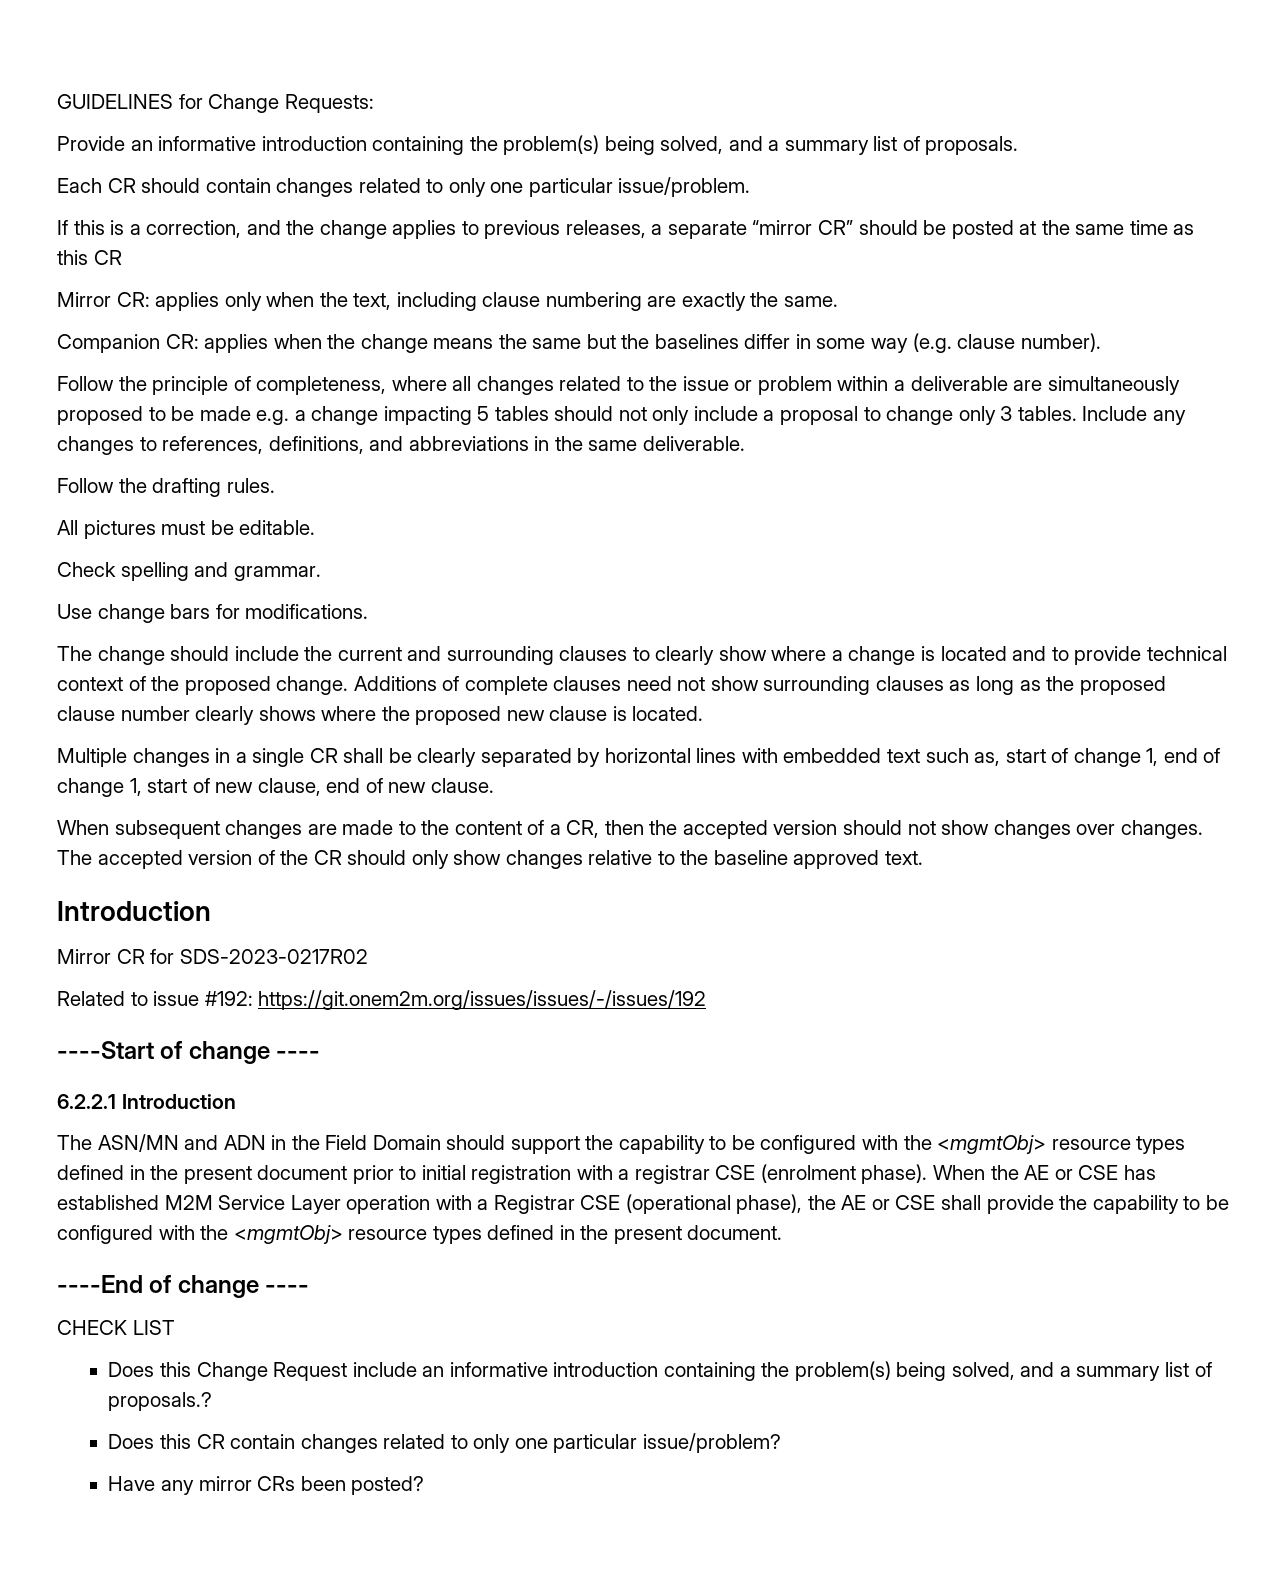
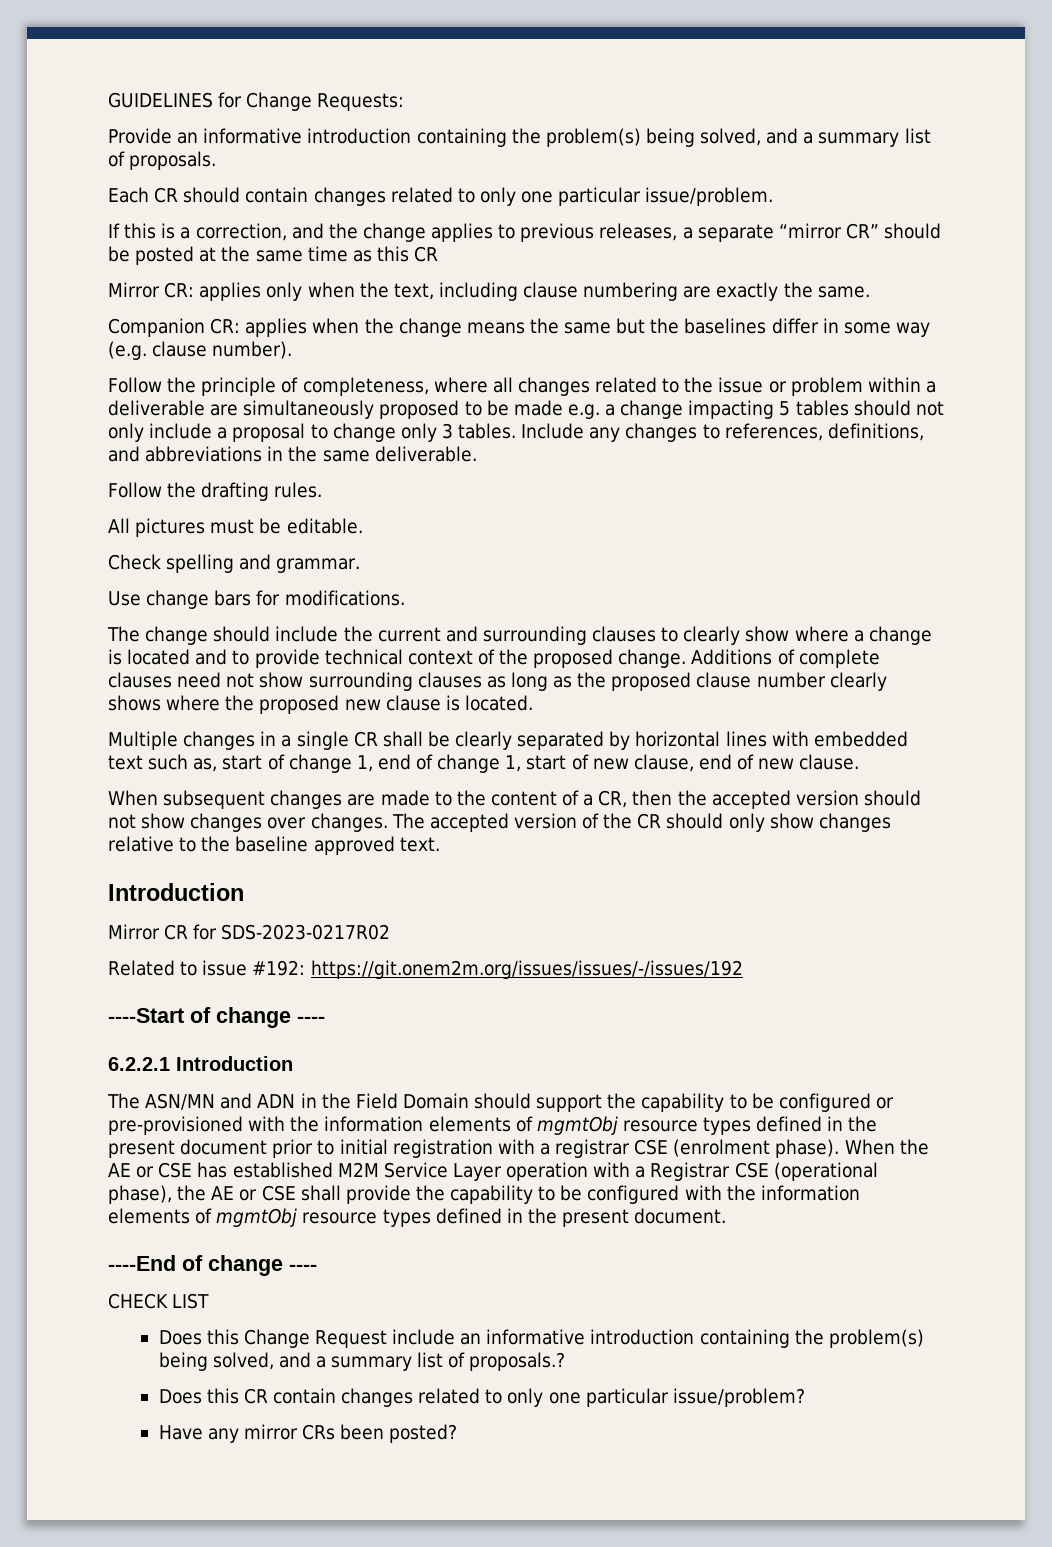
- The ASN/MN and ADN in the Field Domain should support the capability to be configured with the <mgmtObj> resource types defined in the present document prior to initial registration with a registrar CSE (enrolment phase).
+ The ASN/MN and ADN in the Field Domain should support the capability to be configured or pre-provisioned with the information elements of mgmtObj resource types defined in the present document prior to initial registration with a registrar CSE (enrolment phase).
- When the AE or CSE has established M2M Service Layer operation with a Registrar CSE (operational phase), the AE or CSE shall provide the capability to be configured with the <mgmtObj> resource types defined in the present document.
+ When the AE or CSE has established M2M Service Layer operation with a Registrar CSE (operational phase), the AE or CSE shall provide the capability to be configured with the information elements of mgmtObj resource types defined in the present document.

